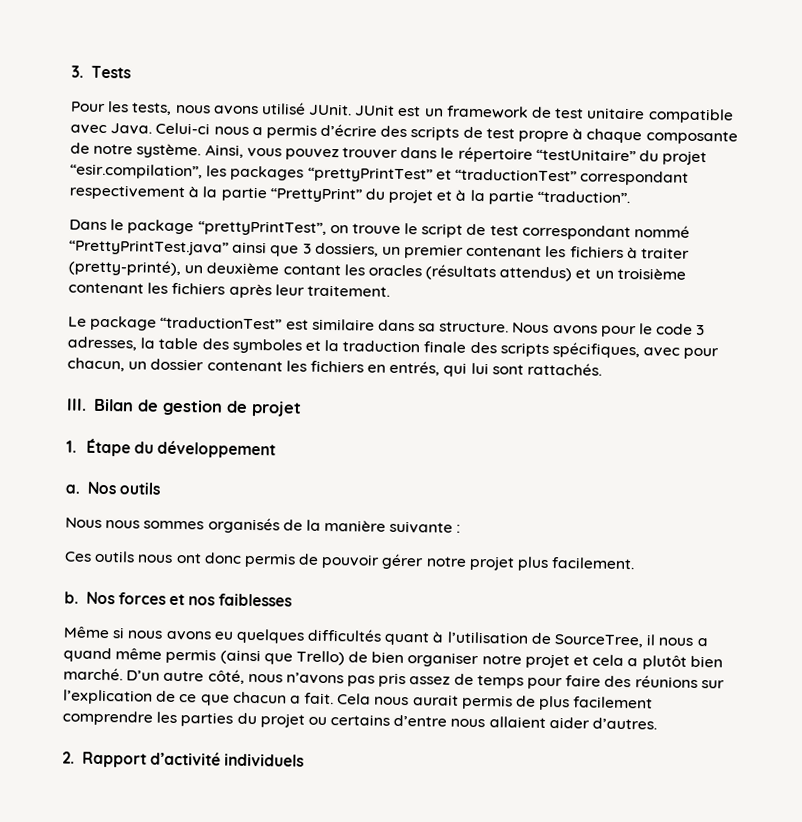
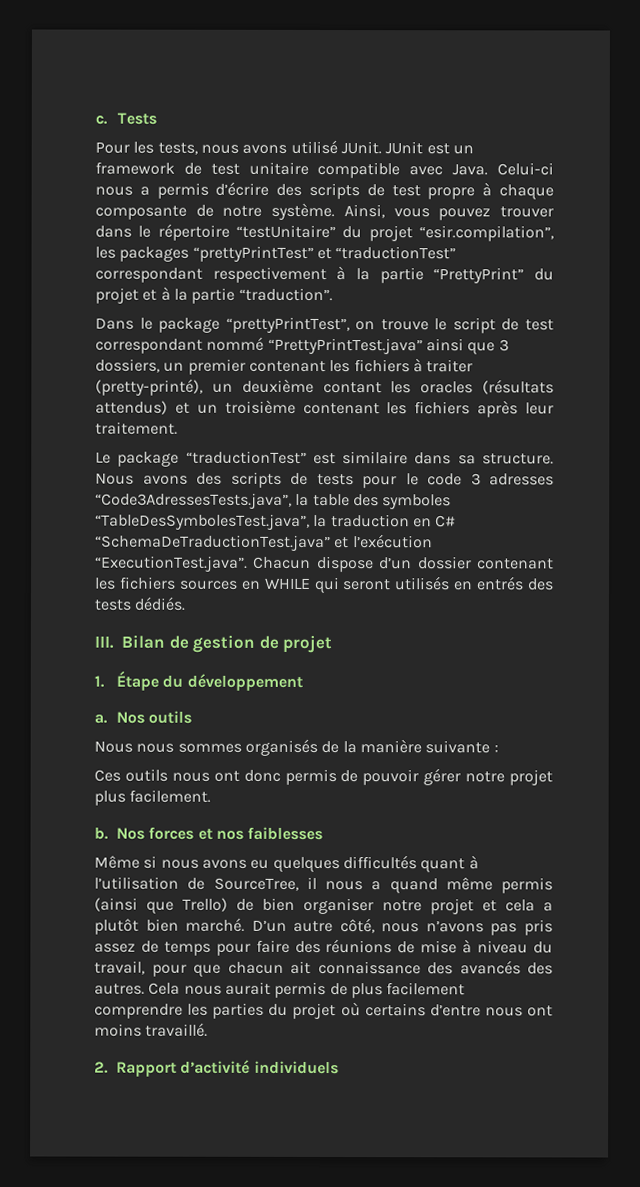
- 3. Tests
+ c. Tests
- Nous avons pour le code 3 adresses, la table des symboles et la traduction finale des scripts spécifiques, avec pour chacun, un dossier contenant les fichiers en entrés, qui lui sont rattachés.
+ Nous avons des scripts de tests pour le code 3 adresses “Code3AdressesTests.java”, la table des symboles “TableDesSymbolesTest.java”, la traduction en C# “SchemaDeTraductionTest.java” et l’exécution “ExecutionTest.java”. Chacun dispose d’un dossier contenant les fichiers sources en WHILE qui seront utilisés en entrés des tests dédiés.
- D’un autre côté, nous n’avons pas pris assez de temps pour faire des réunions sur l’explication de ce que chacun a fait.
+ D’un autre côté, nous n’avons pas pris assez de temps pour faire des réunions de mise à niveau du travail, pour que chacun ait connaissance des avancés des autres.
- Cela nous aurait permis de plus facilement comprendre les parties du projet ou certains d’entre nous allaient aider d’autres.
+ Cela nous aurait permis de plus facilement comprendre les parties du projet où certains d’entre nous ont moins travaillé.

